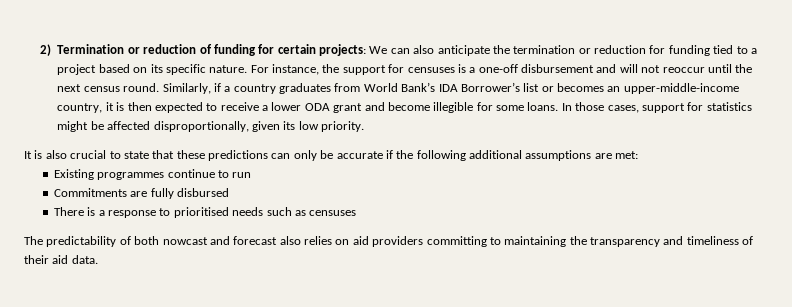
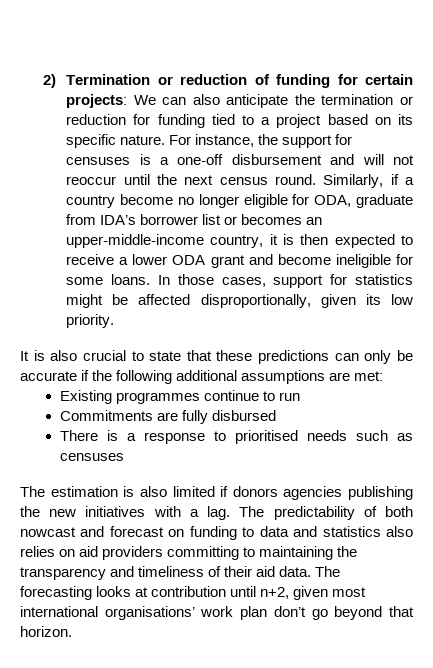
- Similarly, if a country graduates from World Bank’s IDA Borrower’s list or becomes an upper-middle-income country, it is then expected to receive a lower ODA grant and become illegible for some loans.
+ Similarly, if a country become no longer eligible for ODA, graduate from IDA’s borrower list or becomes an upper-middle-income country, it is then expected to receive a lower ODA grant and become ineligible for some loans.
- The predictability of both nowcast and forecast also relies on aid providers committing to maintaining the transparency and timeliness of their aid data.
+ The estimation is also limited if donors agencies publishing the new initiatives with a lag. The predictability of both nowcast and forecast on funding to data and statistics also relies on aid providers committing to maintaining the transparency and timeliness of their aid data.
+ The forecasting looks at contribution until n+2, given most international organisations’ work plan don’t go beyond that horizon.

